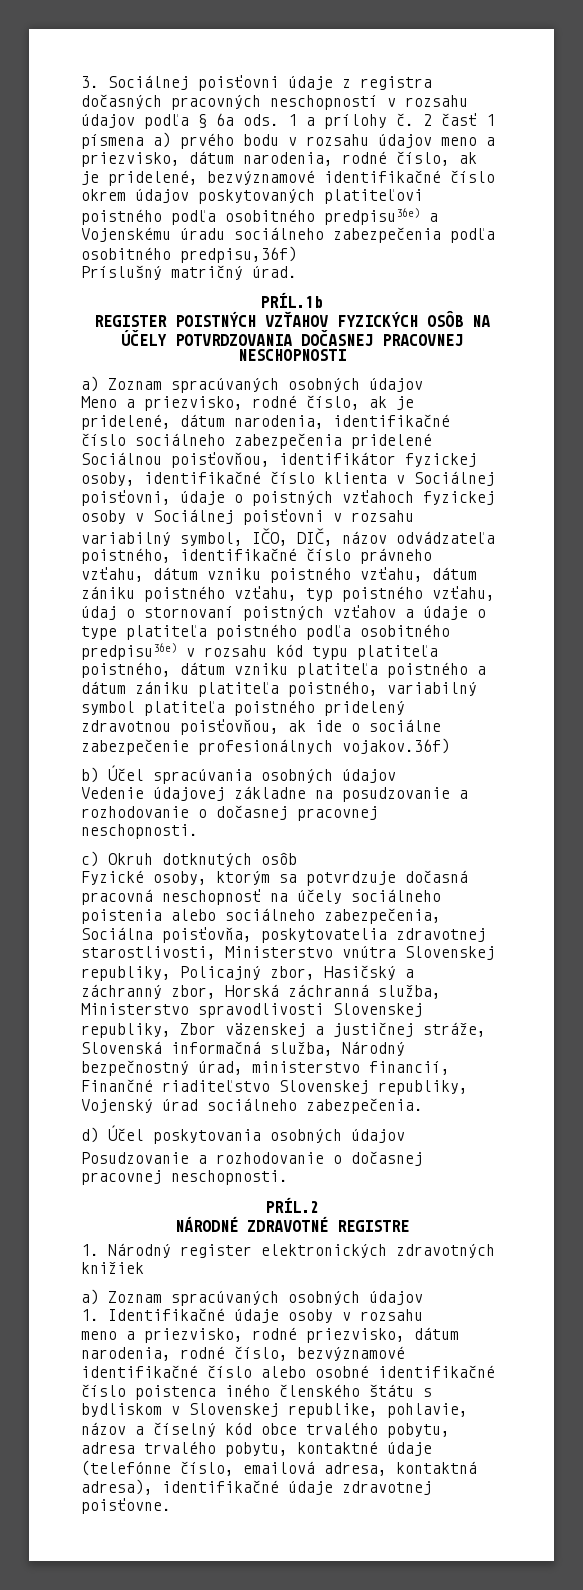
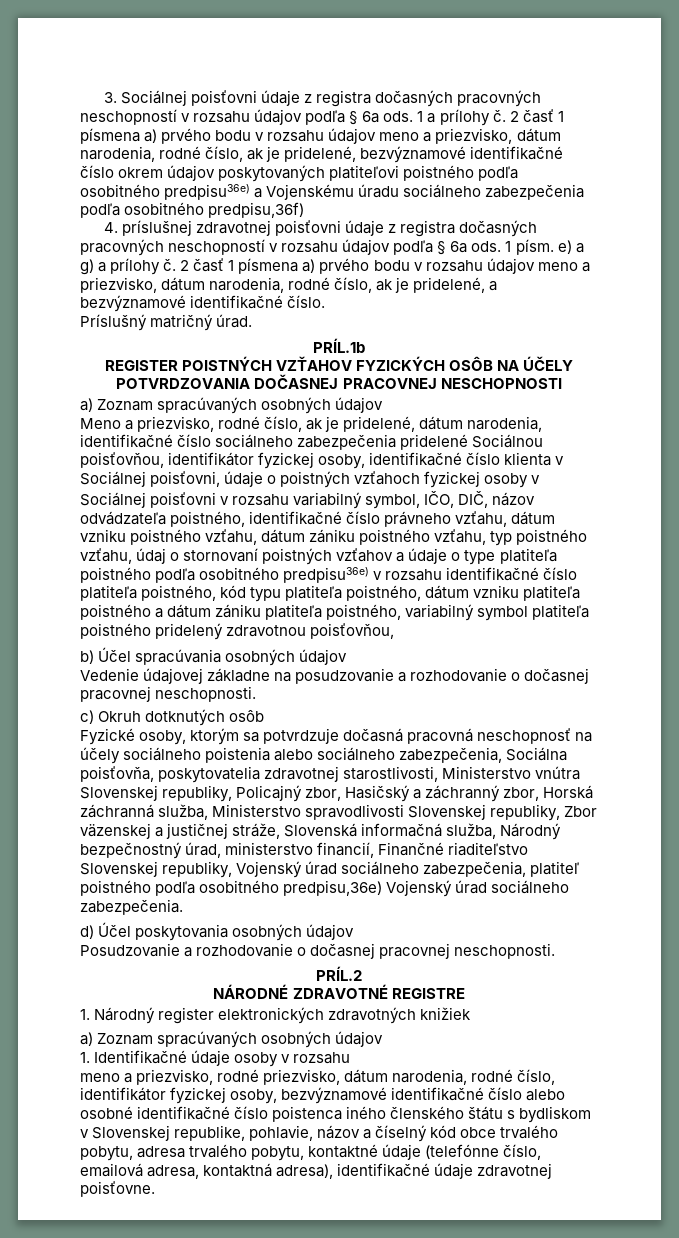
+ 4. príslušnej zdravotnej poisťovni údaje z registra dočasných pracovných neschopností v rozsahu údajov podľa § 6a ods. 1 písm. e) a g) a prílohy č. 2 časť 1 písmena a) prvého bodu v rozsahu údajov meno a priezvisko, dátum narodenia, rodné číslo, ak je pridelené, a bezvýznamové identifikačné číslo.
- Meno a priezvisko, rodné číslo, ak je pridelené, dátum narodenia, identifikačné číslo sociálneho zabezpečenia pridelené Sociálnou poisťovňou, identifikátor fyzickej osoby, identifikačné číslo klienta v Sociálnej poisťovni, údaje o poistných vzťahoch fyzickej osoby v Sociálnej poisťovni v rozsahu variabilný symbol, IČO, DIČ, názov odvádzateľa poistného, identifikačné číslo právneho vzťahu, dátum vzniku poistného vzťahu, dátum zániku poistného vzťahu, typ poistného vzťahu, údaj o stornovaní poistných vzťahov a údaje o type platiteľa poistného podľa osobitného predpisu36e) v rozsahu kód typu platiteľa poistného, dátum vzniku platiteľa poistného a dátum zániku platiteľa poistného, variabilný symbol platiteľa poistného pridelený zdravotnou poisťovňou, ak ide o sociálne zabezpečenie profesionálnych vojakov.36f)
+ Meno a priezvisko, rodné číslo, ak je pridelené, dátum narodenia, identifikačné číslo sociálneho zabezpečenia pridelené Sociálnou poisťovňou, identifikátor fyzickej osoby, identifikačné číslo klienta v Sociálnej poisťovni, údaje o poistných vzťahoch fyzickej osoby v Sociálnej poisťovni v rozsahu variabilný symbol, IČO, DIČ, názov odvádzateľa poistného, identifikačné číslo právneho vzťahu, dátum vzniku poistného vzťahu, dátum zániku poistného vzťahu, typ poistného vzťahu, údaj o stornovaní poistných vzťahov a údaje o type platiteľa poistného podľa osobitného predpisu36e) v rozsahu identifikačné číslo platiteľa poistného, kód typu platiteľa poistného, dátum vzniku platiteľa poistného a dátum zániku platiteľa poistného, variabilný symbol platiteľa poistného pridelený zdravotnou poisťovňou,
- Fyzické osoby, ktorým sa potvrdzuje dočasná pracovná neschopnosť na účely sociálneho poistenia alebo sociálneho zabezpečenia, Sociálna poisťovňa, poskytovatelia zdravotnej starostlivosti, Ministerstvo vnútra Slovenskej republiky, Policajný zbor, Hasičský a záchranný zbor, Horská záchranná služba, Ministerstvo spravodlivosti Slovenskej republiky, Zbor väzenskej a justičnej stráže, Slovenská informačná služba, Národný bezpečnostný úrad, ministerstvo financií, Finančné riaditeľstvo Slovenskej republiky, Vojenský úrad sociálneho zabezpečenia.
+ Fyzické osoby, ktorým sa potvrdzuje dočasná pracovná neschopnosť na účely sociálneho poistenia alebo sociálneho zabezpečenia, Sociálna poisťovňa, poskytovatelia zdravotnej starostlivosti, Ministerstvo vnútra Slovenskej republiky, Policajný zbor, Hasičský a záchranný zbor, Horská záchranná služba, Ministerstvo spravodlivosti Slovenskej republiky, Zbor väzenskej a justičnej stráže, Slovenská informačná služba, Národný bezpečnostný úrad, ministerstvo financií, Finančné riaditeľstvo Slovenskej republiky, Vojenský úrad sociálneho zabezpečenia, platiteľ poistného podľa osobitného predpisu,36e) Vojenský úrad sociálneho zabezpečenia.
- meno a priezvisko, rodné priezvisko, dátum narodenia, rodné číslo, bezvýznamové identifikačné číslo alebo osobné identifikačné číslo poistenca iného členského štátu s bydliskom v Slovenskej republike, pohlavie, názov a číselný kód obce trvalého pobytu, adresa trvalého pobytu, kontaktné údaje (telefónne číslo, emailová adresa, kontaktná adresa), identifikačné údaje zdravotnej poisťovne.
+ meno a priezvisko, rodné priezvisko, dátum narodenia, rodné číslo, identifikátor fyzickej osoby, bezvýznamové identifikačné číslo alebo osobné identifikačné číslo poistenca iného členského štátu s bydliskom v Slovenskej republike, pohlavie, názov a číselný kód obce trvalého pobytu, adresa trvalého pobytu, kontaktné údaje (telefónne číslo, emailová adresa, kontaktná adresa), identifikačné údaje zdravotnej poisťovne.

